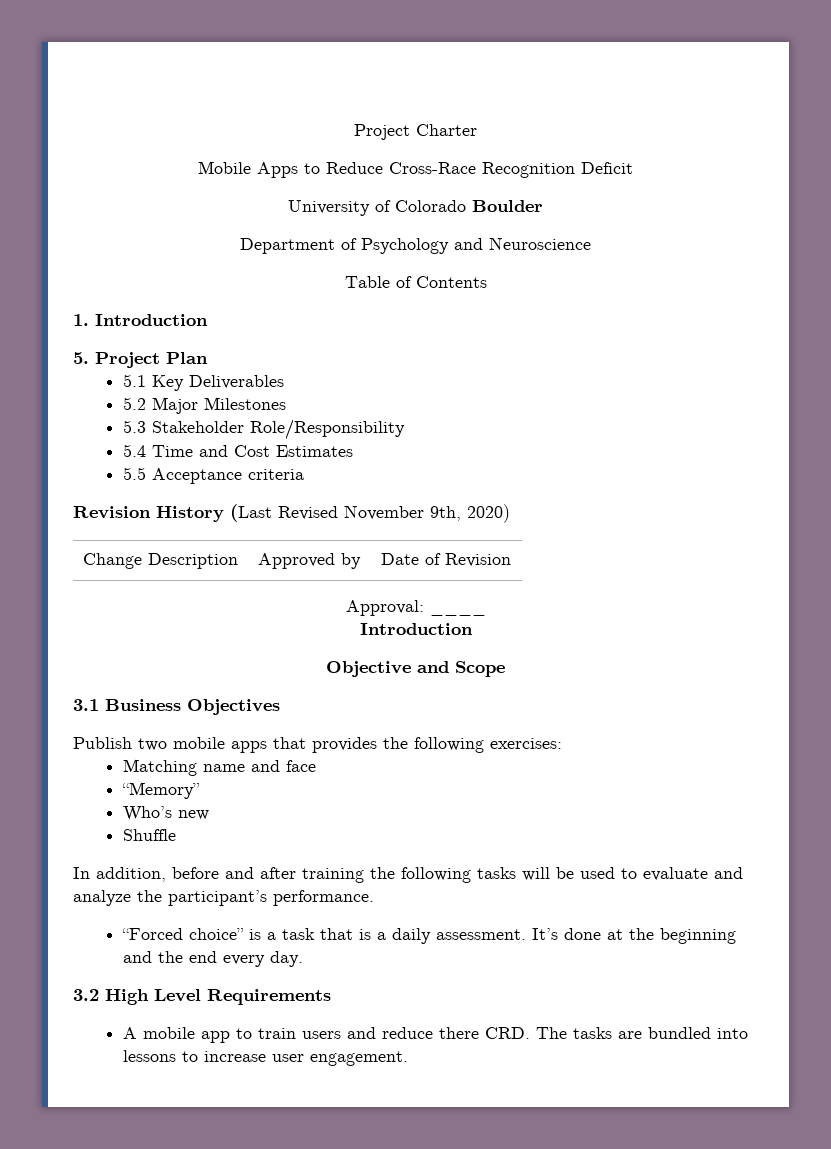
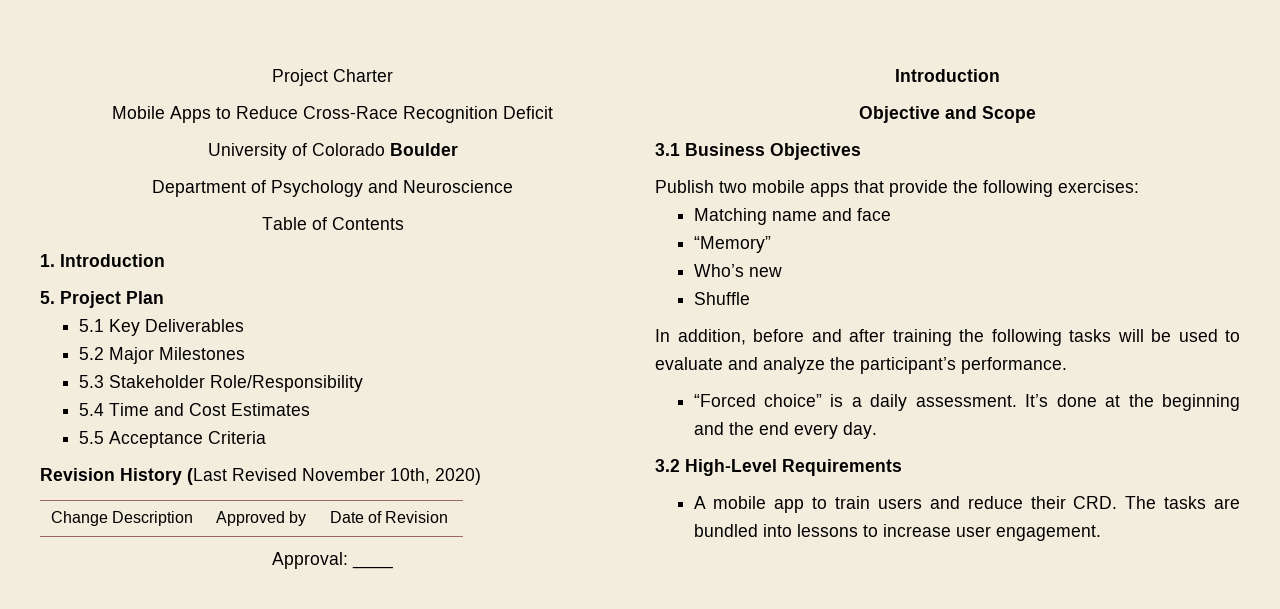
- 5.5 Acceptance criteria
+ 5.5 Acceptance Criteria
- Revision History (Last Revised November 9th, 2020)
+ Revision History (Last Revised November 10th, 2020)
- Publish two mobile apps that provides the following exercises:
+ Publish two mobile apps that provide the following exercises:
- “Forced choice” is a task that is a daily assessment.
+ “Forced choice” is a daily assessment.
- 3.2 High Level Requirements
+ 3.2 High-Level Requirements
- A mobile app to train users and reduce there CRD. The tasks are bundled into lessons to increase user engagement.
+ A mobile app to train users and reduce their CRD. The tasks are bundled into lessons to increase user engagement.

